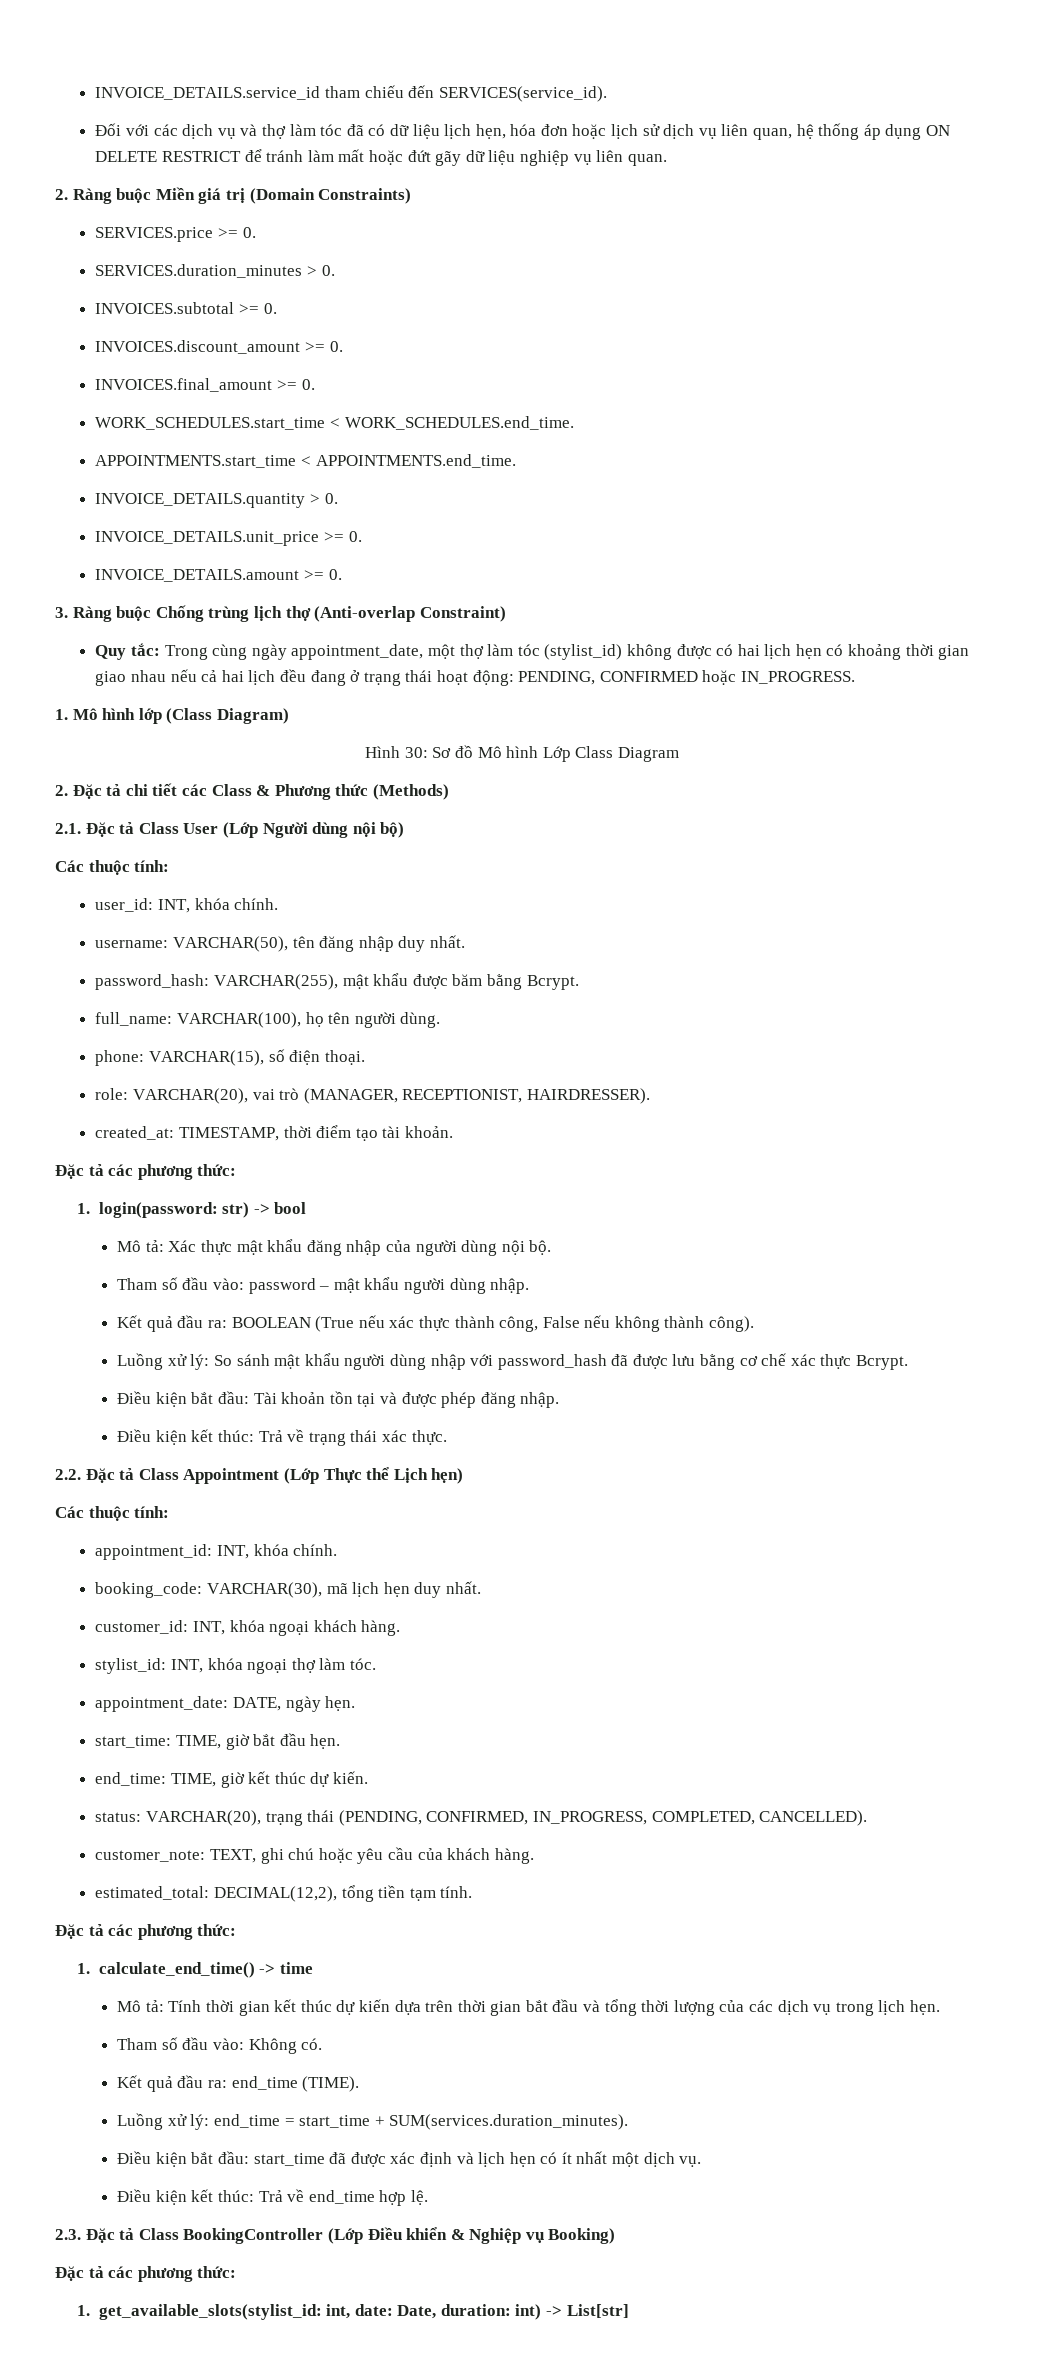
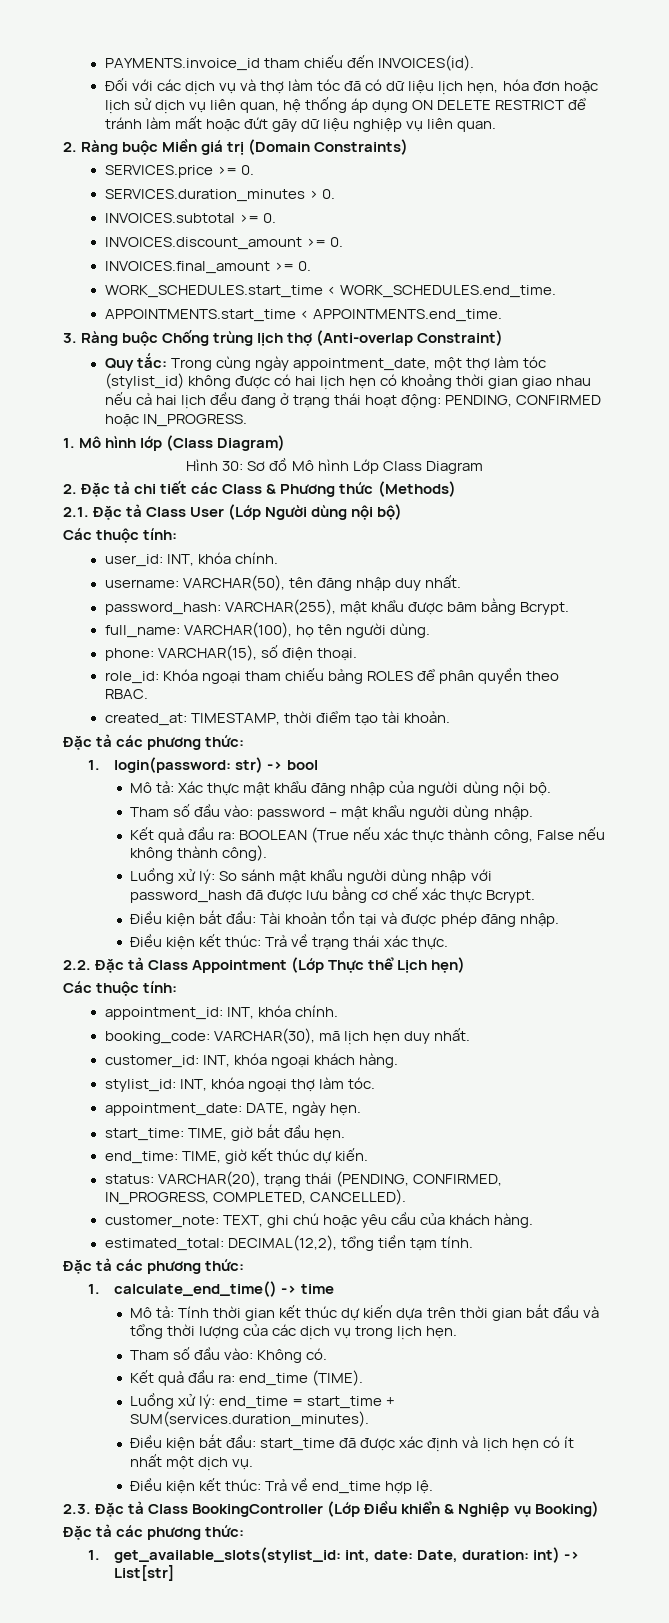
- INVOICE_DETAILS.service_id tham chiếu đến SERVICES(service_id).
+ PAYMENTS.invoice_id tham chiếu đến INVOICES(id).
- INVOICE_DETAILS.quantity > 0.
- INVOICE_DETAILS.unit_price >= 0.
- INVOICE_DETAILS.amount >= 0.
- role: VARCHAR(20), vai trò (MANAGER, RECEPTIONIST, HAIRDRESSER).
+ role_id: Khóa ngoại tham chiếu bảng ROLES để phân quyền theo RBAC.

